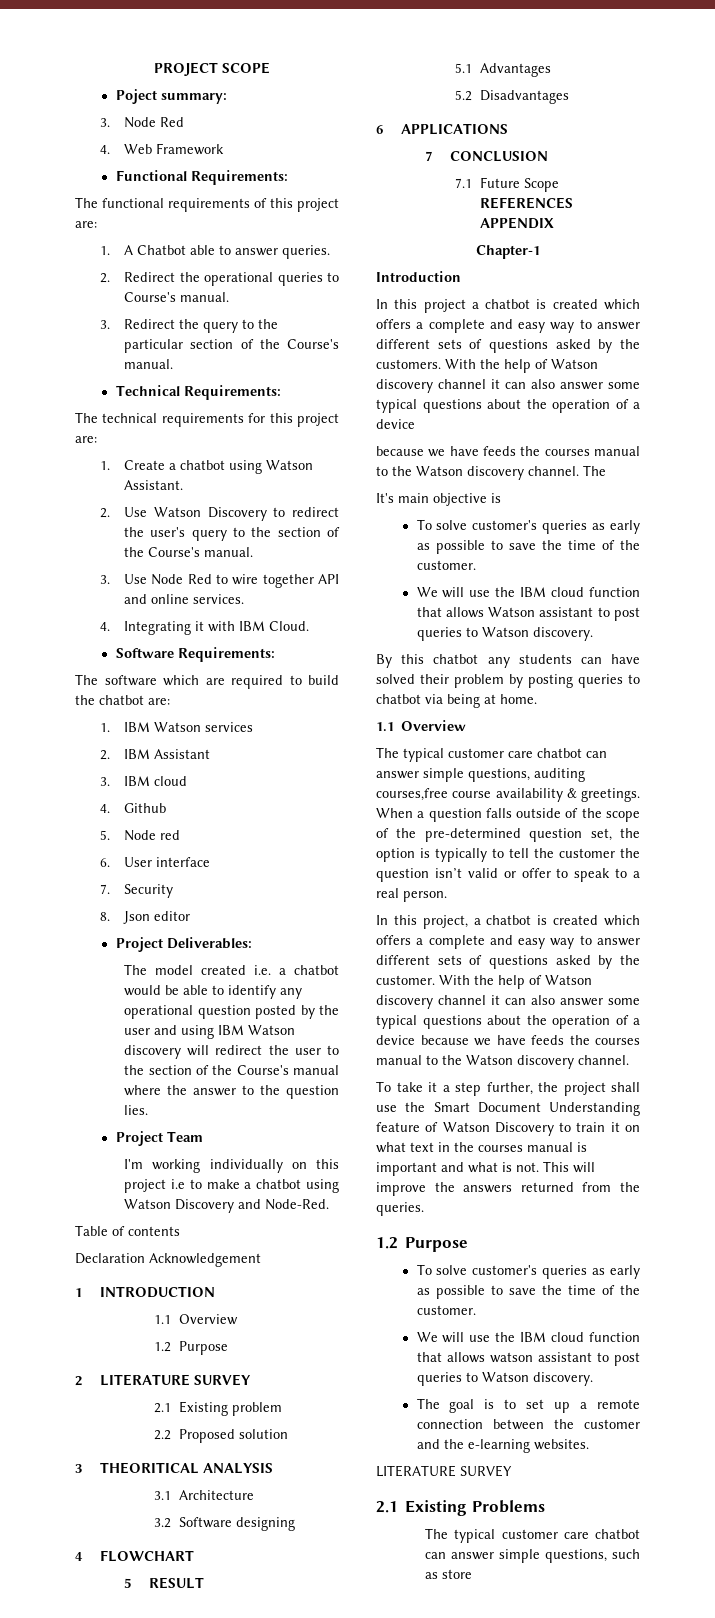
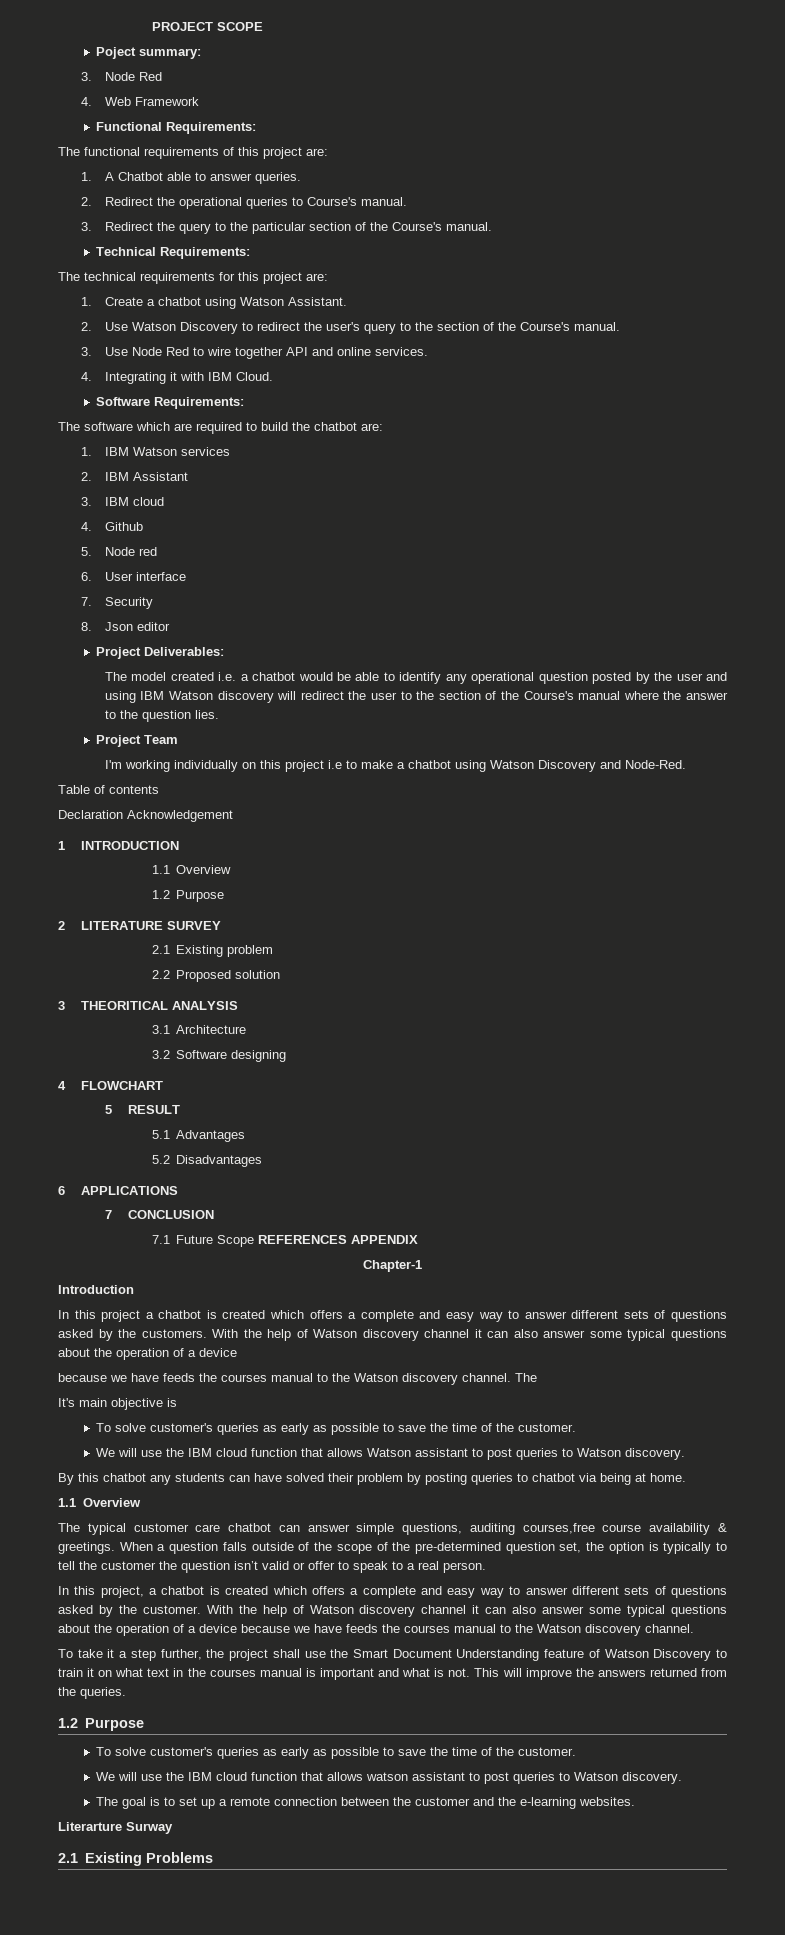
  The goal is to set up a remote connection between the customer and the e-learning websites.
- LITERATURE SURVEY
+ Literarture Surway
- The typical customer care chatbot can answer simple questions, such as store

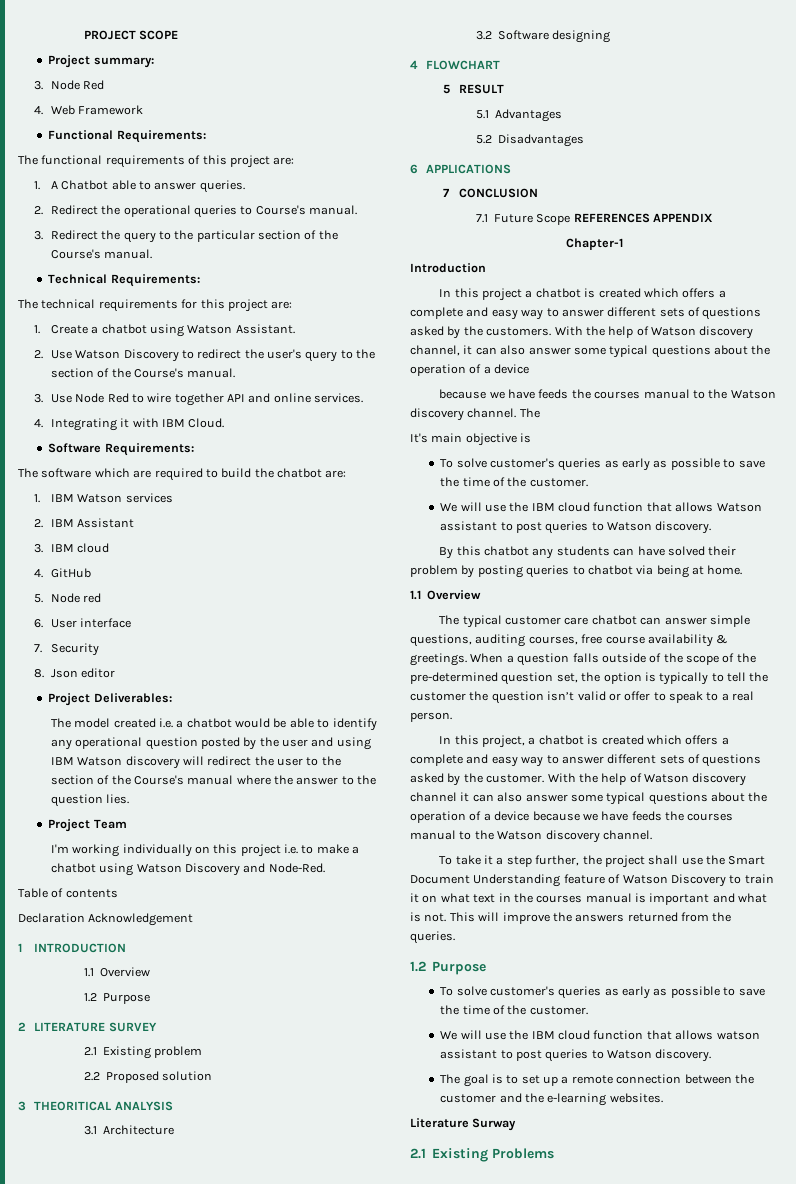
- Poject summary:
+ Project summary:
- 4. Github
+ 4. GitHub
- I'm working individually on this project i.e to make a chatbot using Watson Discovery and Node-Red.
+ I'm working individually on this project i.e. to make a chatbot using Watson Discovery and Node-Red.
- In this project a chatbot is created which offers a complete and easy way to answer different sets of questions asked by the customers. With the help of Watson discovery channel it can also answer some typical questions about the operation of a device
+ In this project a chatbot is created which offers a complete and easy way to answer different sets of questions asked by the customers. With the help of Watson discovery channel, it can also answer some typical questions about the operation of a device
- The typical customer care chatbot can answer simple questions, auditing courses,free course availability & greetings.
+ The typical customer care chatbot can answer simple questions, auditing courses, free course availability & greetings.
- Literarture Surway
+ Literature Surway

